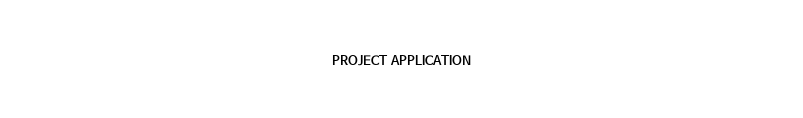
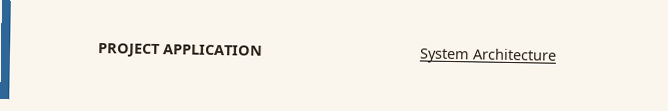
+ System Architecture

